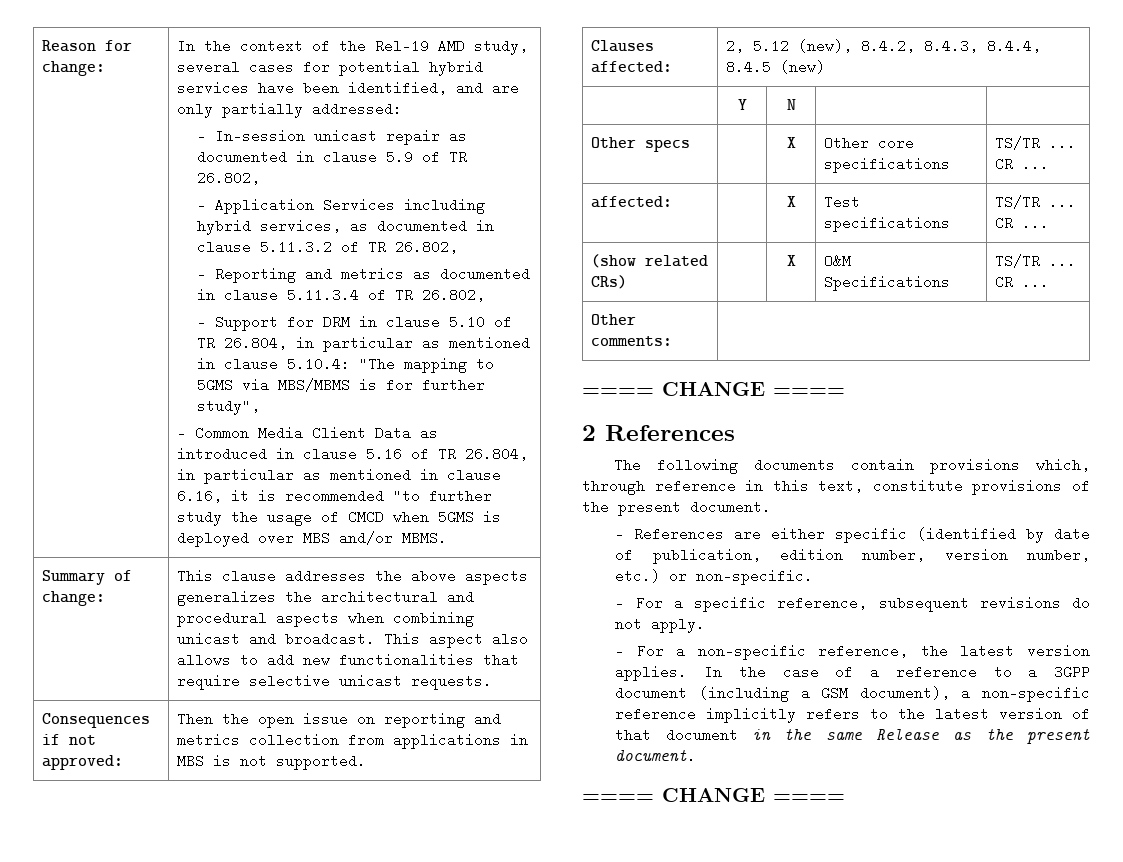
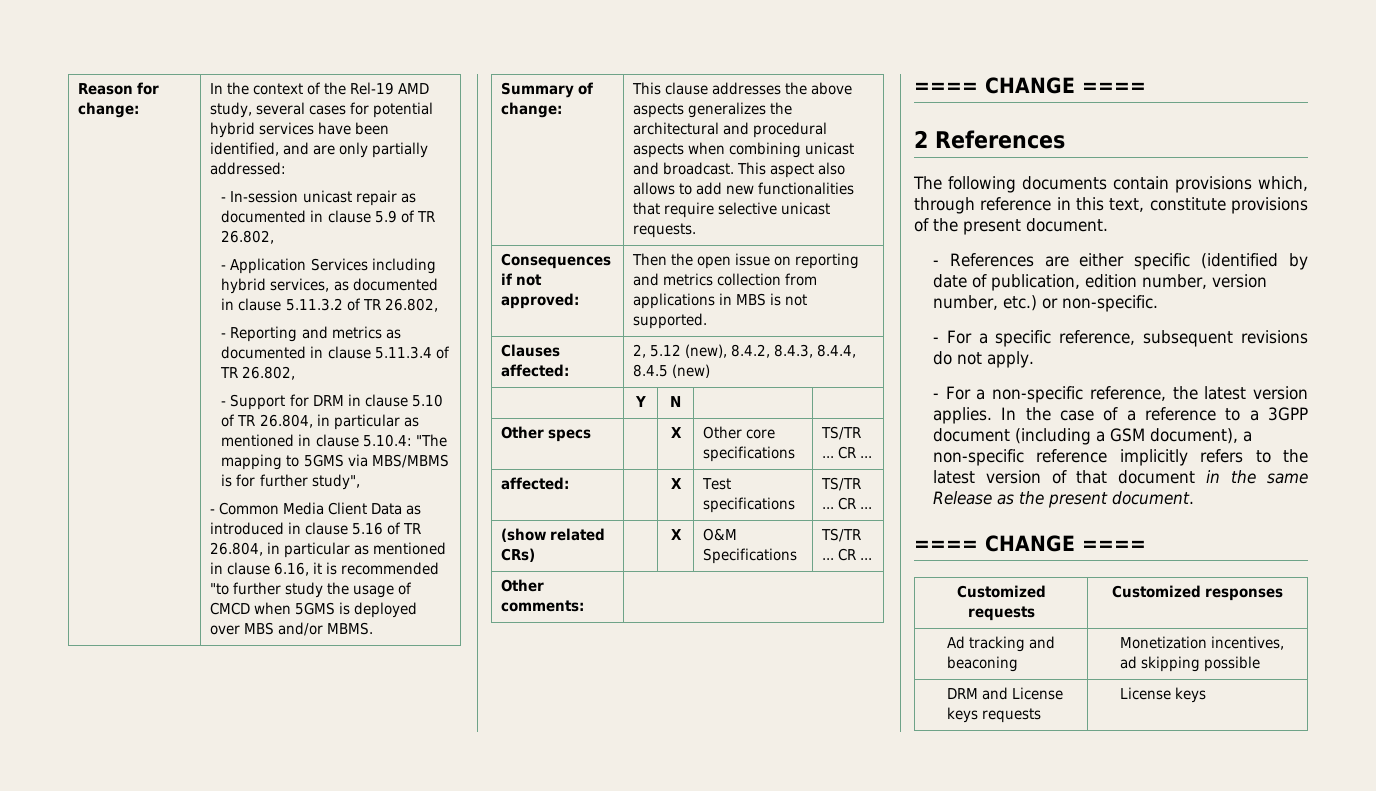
+ Customized requests | Customized responses
+ Ad tracking and beaconing | Monetization incentives, ad skipping possible
+ DRM and License keys requests | License keys

